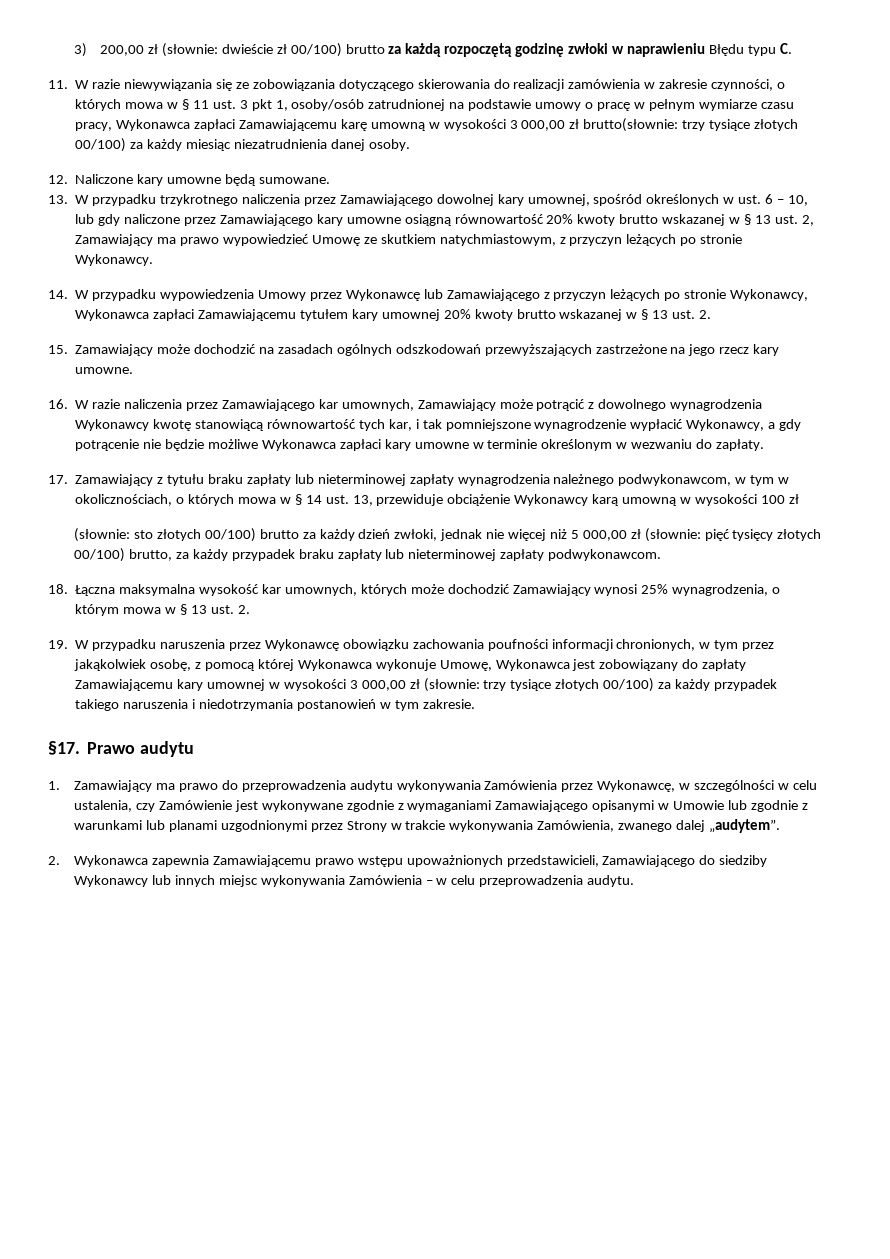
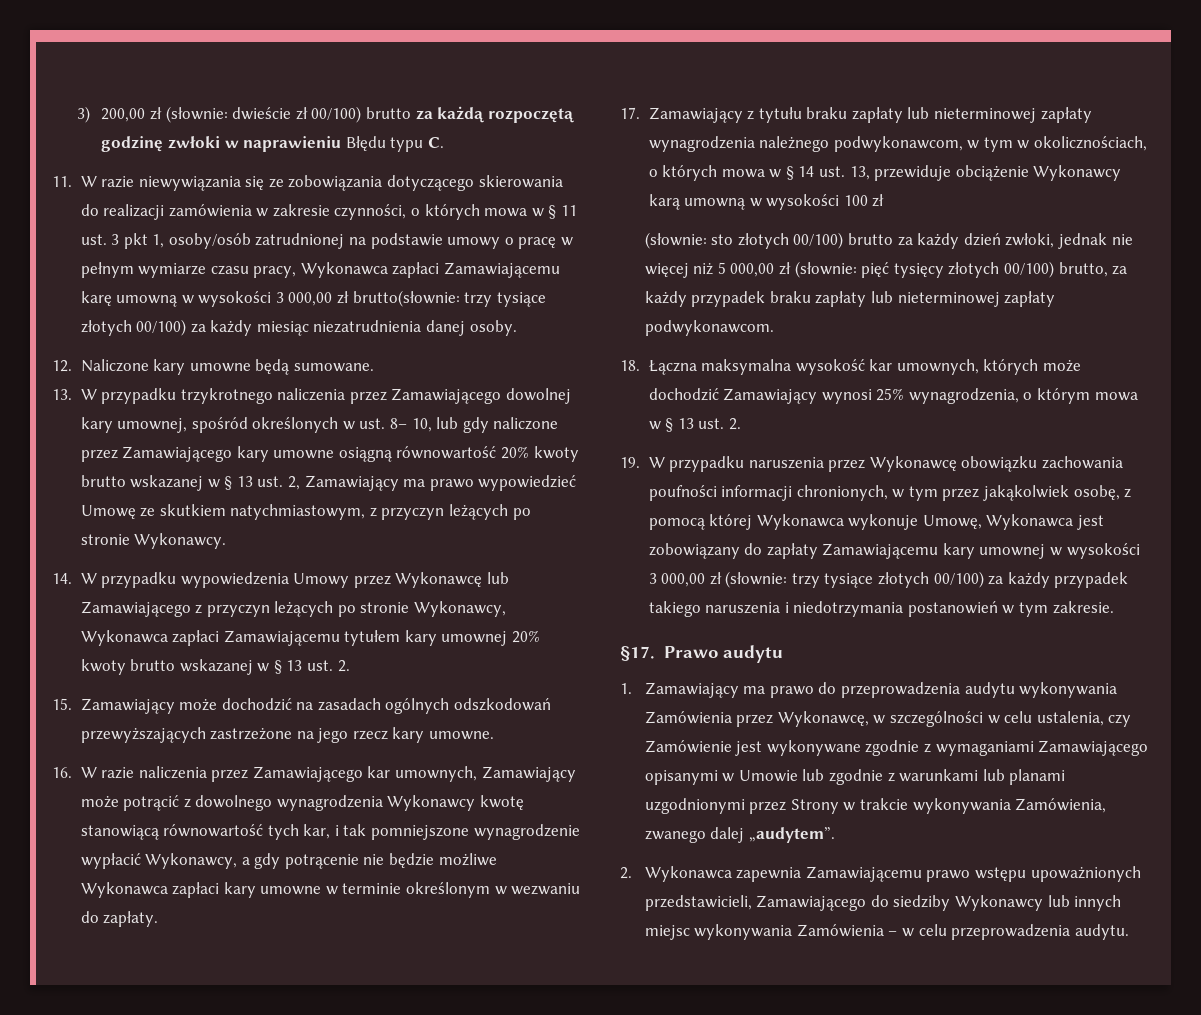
- 13. W przypadku trzykrotnego naliczenia przez Zamawiającego dowolnej kary umownej, spośród określonych w ust. 6 – 10, lub gdy naliczone przez Zamawiającego kary umowne osiągną równowartość 20% kwoty brutto wskazanej w § 13 ust. 2, Zamawiający ma prawo wypowiedzieć Umowę ze skutkiem natychmiastowym, z przyczyn leżących po stronie Wykonawcy.
+ 13. W przypadku trzykrotnego naliczenia przez Zamawiającego dowolnej kary umownej, spośród określonych w ust. 8– 10, lub gdy naliczone przez Zamawiającego kary umowne osiągną równowartość 20% kwoty brutto wskazanej w § 13 ust. 2, Zamawiający ma prawo wypowiedzieć Umowę ze skutkiem natychmiastowym, z przyczyn leżących po stronie Wykonawcy.

